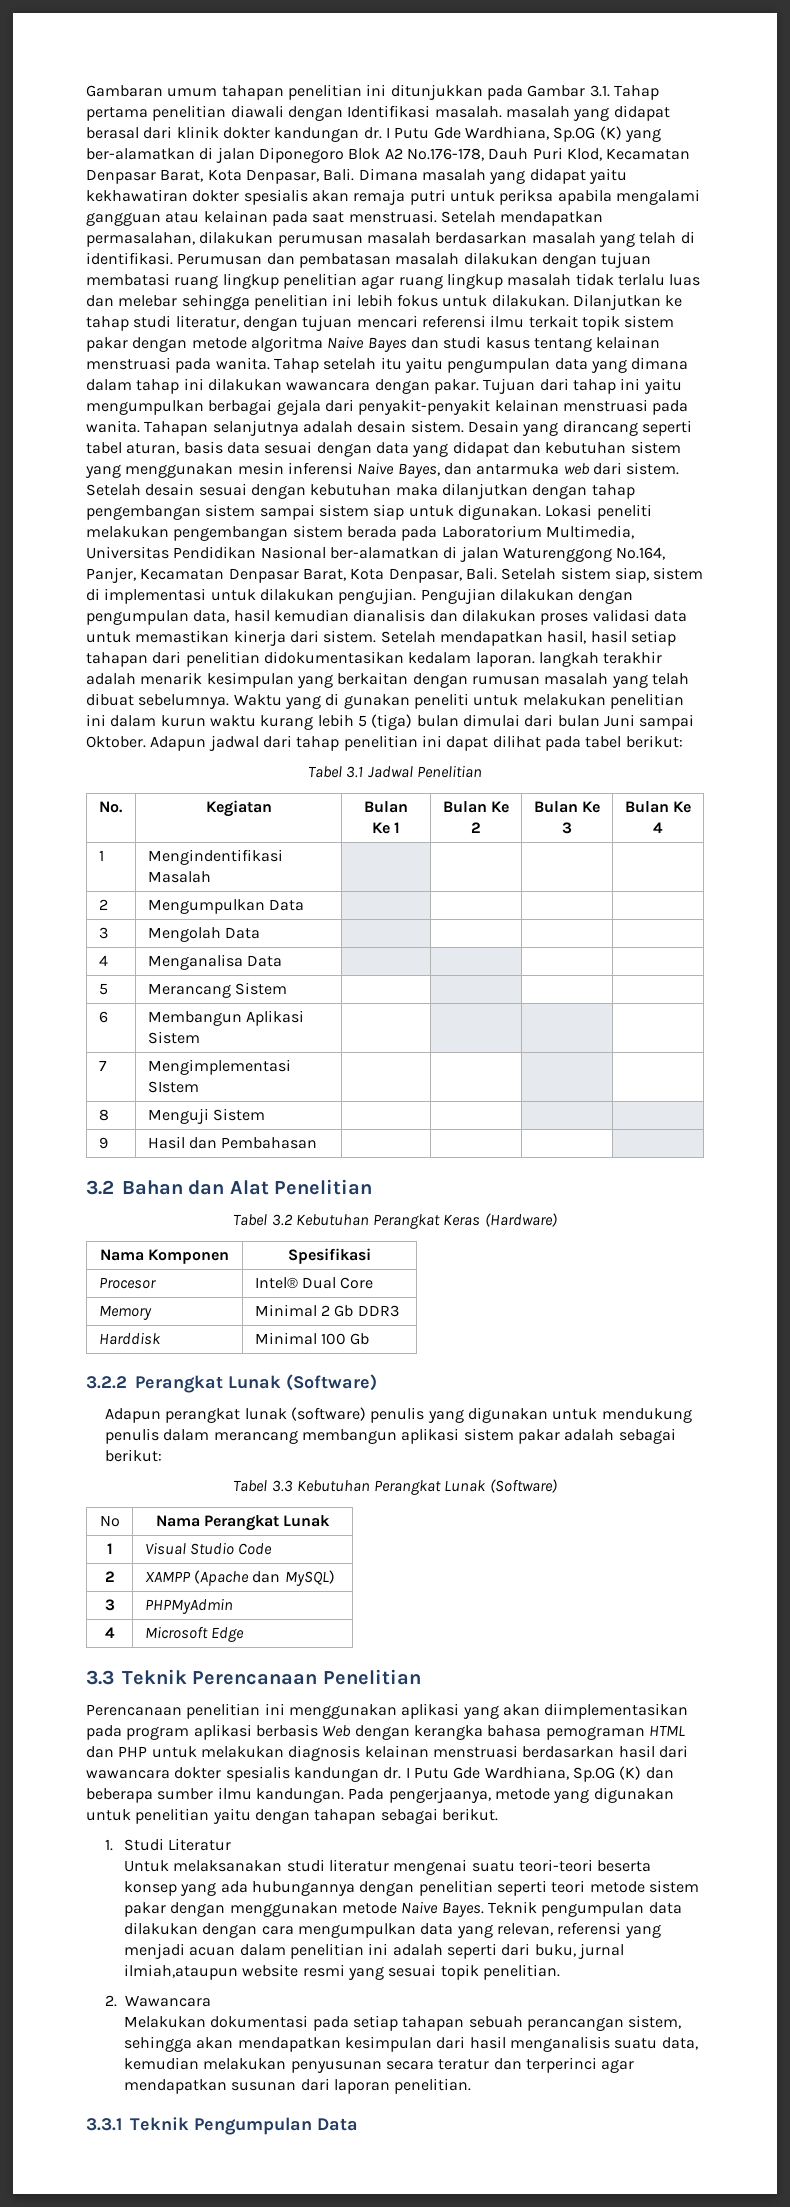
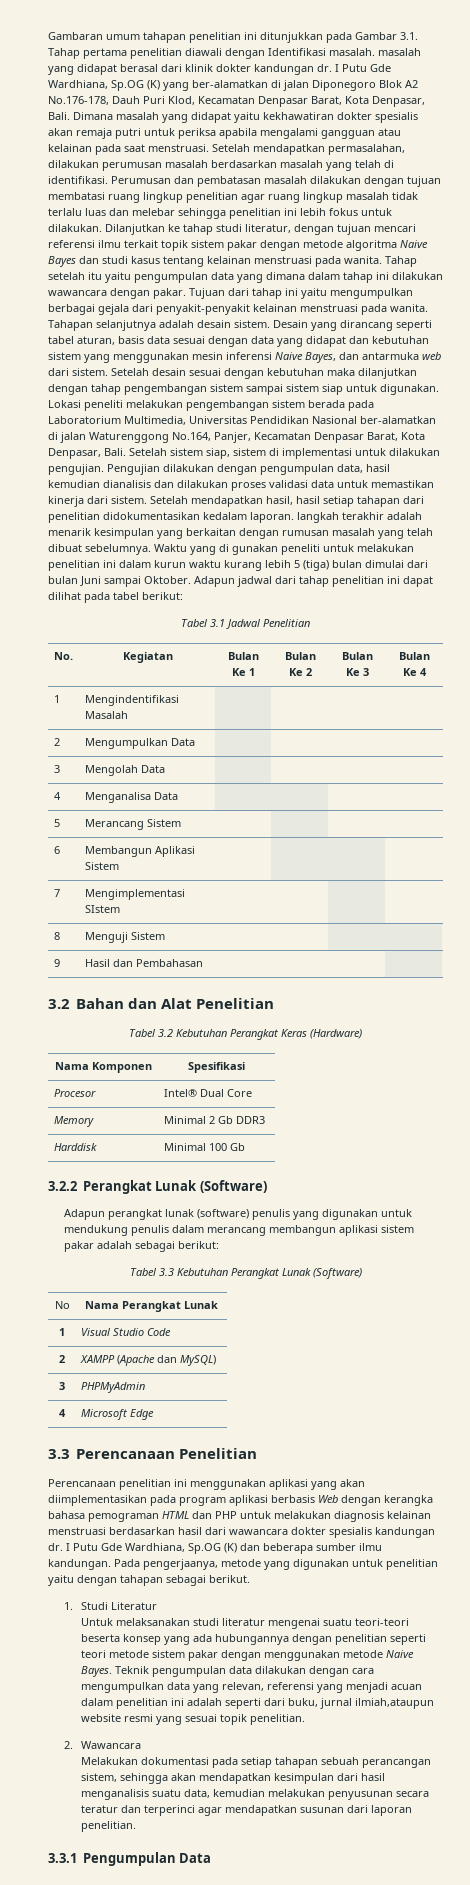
- 3.3 Teknik Perencanaan Penelitian
+ 3.3 Perencanaan Penelitian
- 3.3.1 Teknik Pengumpulan Data
+ 3.3.1 Pengumpulan Data

